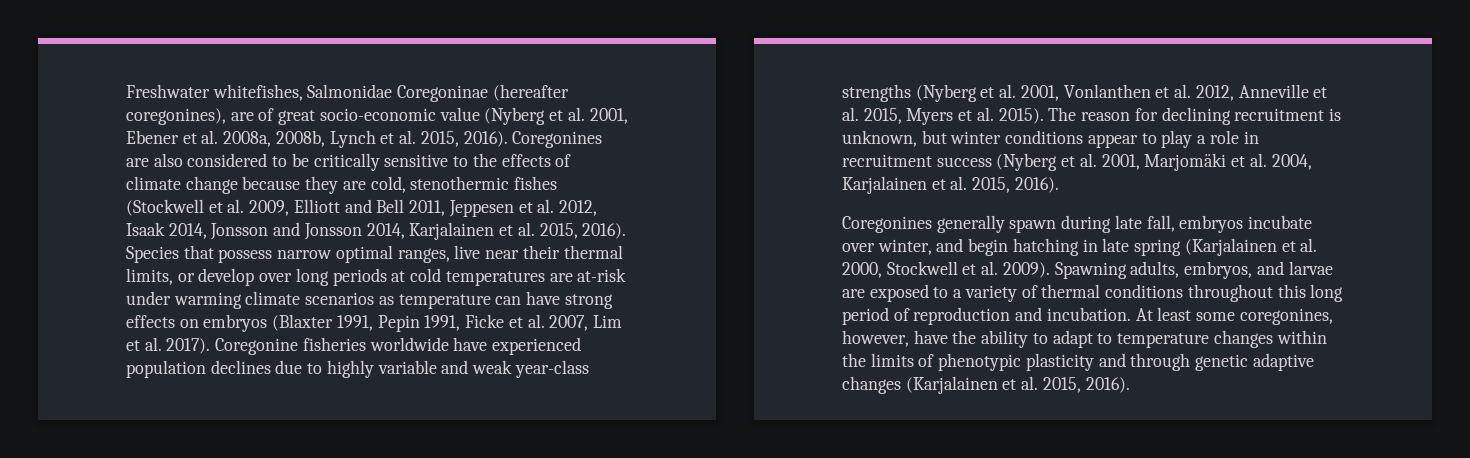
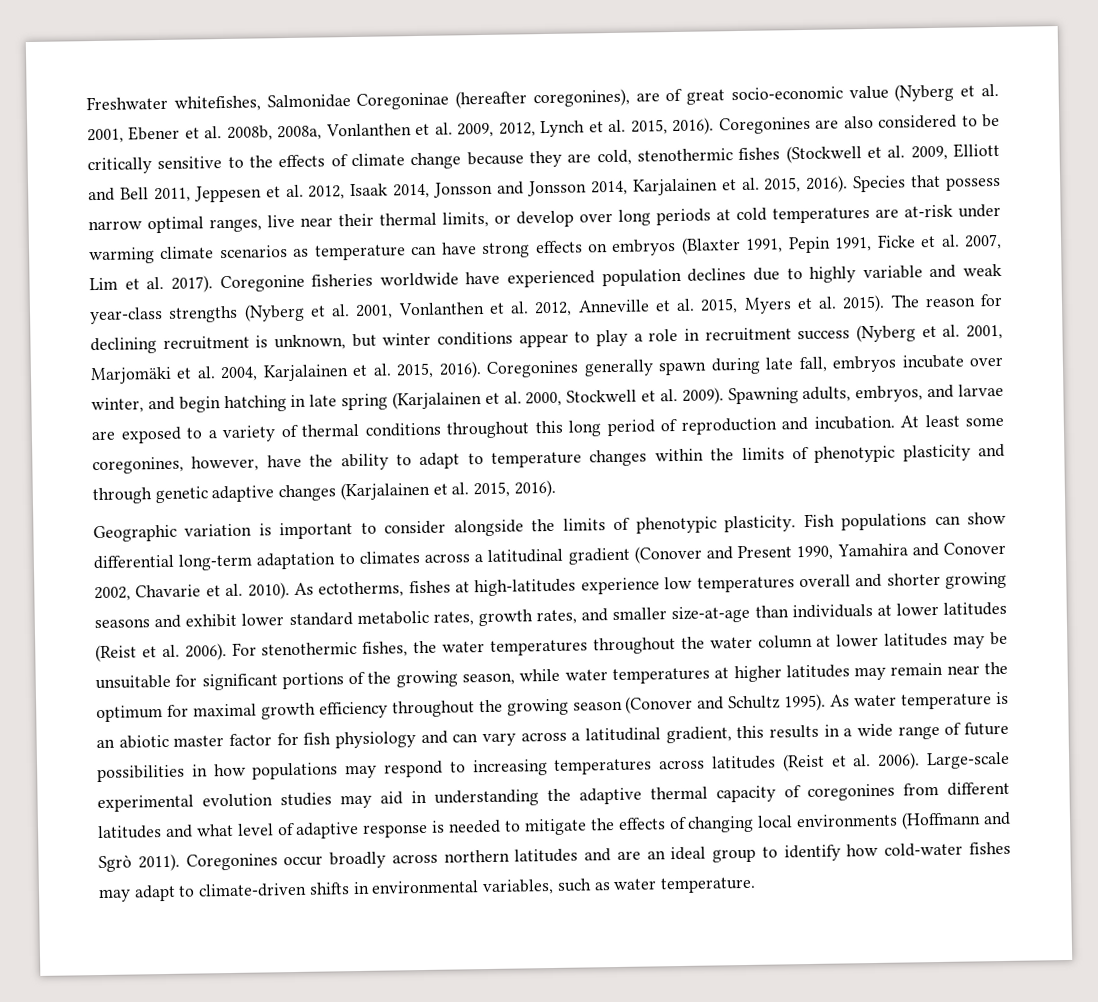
- Freshwater whitefishes, Salmonidae Coregoninae (hereafter coregonines), are of great socio-economic value (Nyberg et al. 2001, Ebener et al. 2008a, 2008b, Lynch et al. 2015, 2016).
+ Freshwater whitefishes, Salmonidae Coregoninae (hereafter coregonines), are of great socio-economic value (Nyberg et al. 2001, Ebener et al. 2008b, 2008a, Vonlanthen et al. 2009, 2012, Lynch et al. 2015, 2016).
- The reason for declining recruitment is unknown, but winter conditions appear to play a role in recruitment success (Nyberg et al. 2001, Marjomäki et al. 2004, Karjalainen et al. 2015, 2016).
- Coregonines generally spawn during late fall, embryos incubate over winter, and begin hatching in late spring (Karjalainen et al. 2000, Stockwell et al. 2009).
+ The reason for declining recruitment is unknown, but winter conditions appear to play a role in recruitment success (Nyberg et al. 2001, Marjomäki et al. 2004, Karjalainen et al. 2015, 2016). Coregonines generally spawn during late fall, embryos incubate over winter, and begin hatching in late spring (Karjalainen et al. 2000, Stockwell et al. 2009).
+ Geographic variation is important to consider alongside the limits of phenotypic plasticity. Fish populations can show differential long-term adaptation to climates across a latitudinal gradient (Conover and Present 1990, Yamahira and Conover 2002, Chavarie et al. 2010). As ectotherms, fishes at high-latitudes experience low temperatures overall and shorter growing seasons and exhibit lower standard metabolic rates, growth rates, and smaller size-at-age than individuals at lower latitudes (Reist et al. 2006). For stenothermic fishes, the water temperatures throughout the water column at lower latitudes may be unsuitable for significant portions of the growing season, while water temperatures at higher latitudes may remain near the optimum for maximal growth efficiency throughout the growing season (Conover and Schultz 1995). As water temperature is an abiotic master factor for fish physiology and can vary across a latitudinal gradient, this results in a wide range of future possibilities in how populations may respond to increasing temperatures across latitudes (Reist et al. 2006). Large-scale experimental evolution studies may aid in understanding the adaptive thermal capacity of coregonines from different latitudes and what level of adaptive response is needed to mitigate the effects of changing local environments (Hoffmann and Sgrò 2011). Coregonines occur broadly across northern latitudes and are an ideal group to identify how cold-water fishes may adapt to climate-driven shifts in environmental variables, such as water temperature.

